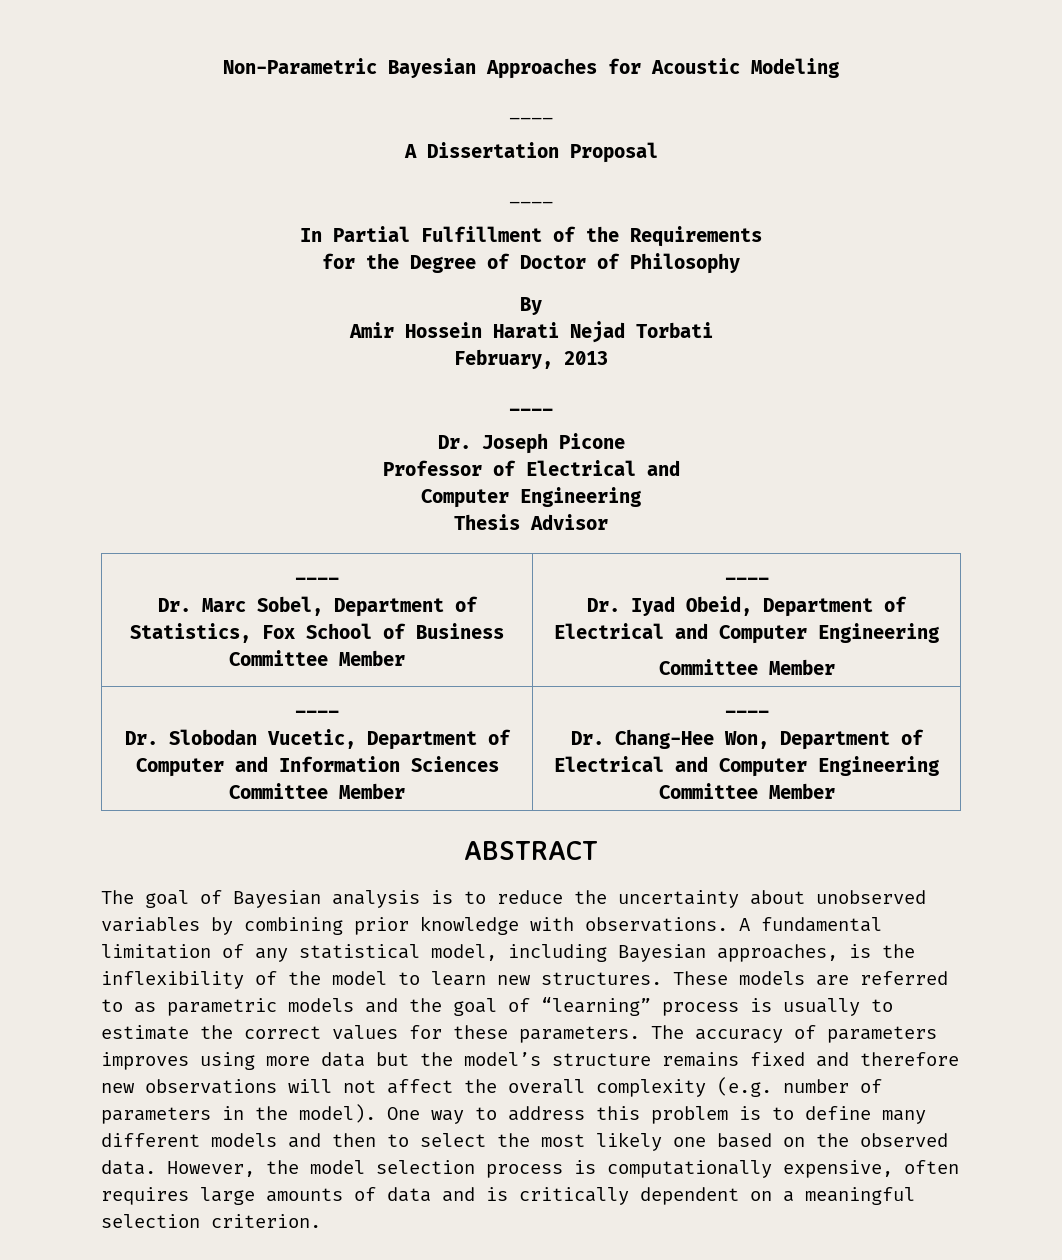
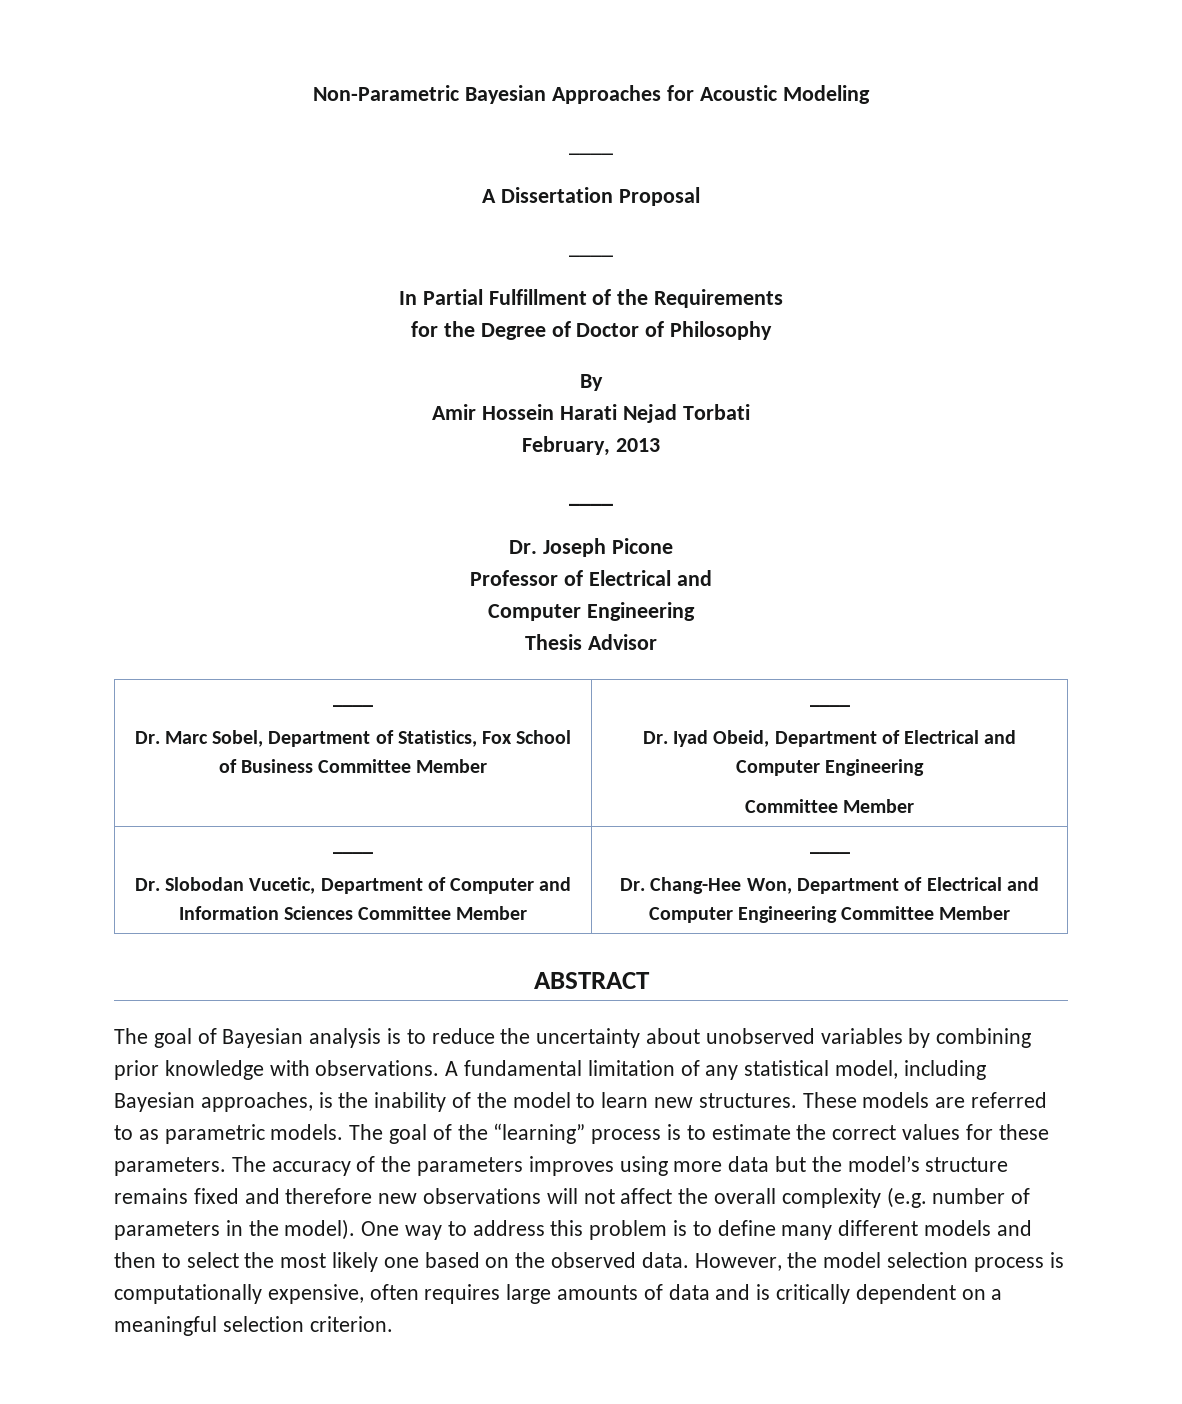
- A fundamental limitation of any statistical model, including Bayesian approaches, is the inflexibility of the model to learn new structures.
+ A fundamental limitation of any statistical model, including Bayesian approaches, is the inability of the model to learn new structures.
- These models are referred to as parametric models and the goal of “learning” process is usually to estimate the correct values for these parameters.
+ These models are referred to as parametric models. The goal of the “learning” process is to estimate the correct values for these parameters.
- The accuracy of parameters improves using more data but the model’s structure remains fixed and therefore new observations will not affect the overall complexity (e.g. number of parameters in the model).
+ The accuracy of the parameters improves using more data but the model’s structure remains fixed and therefore new observations will not affect the overall complexity (e.g. number of parameters in the model).

